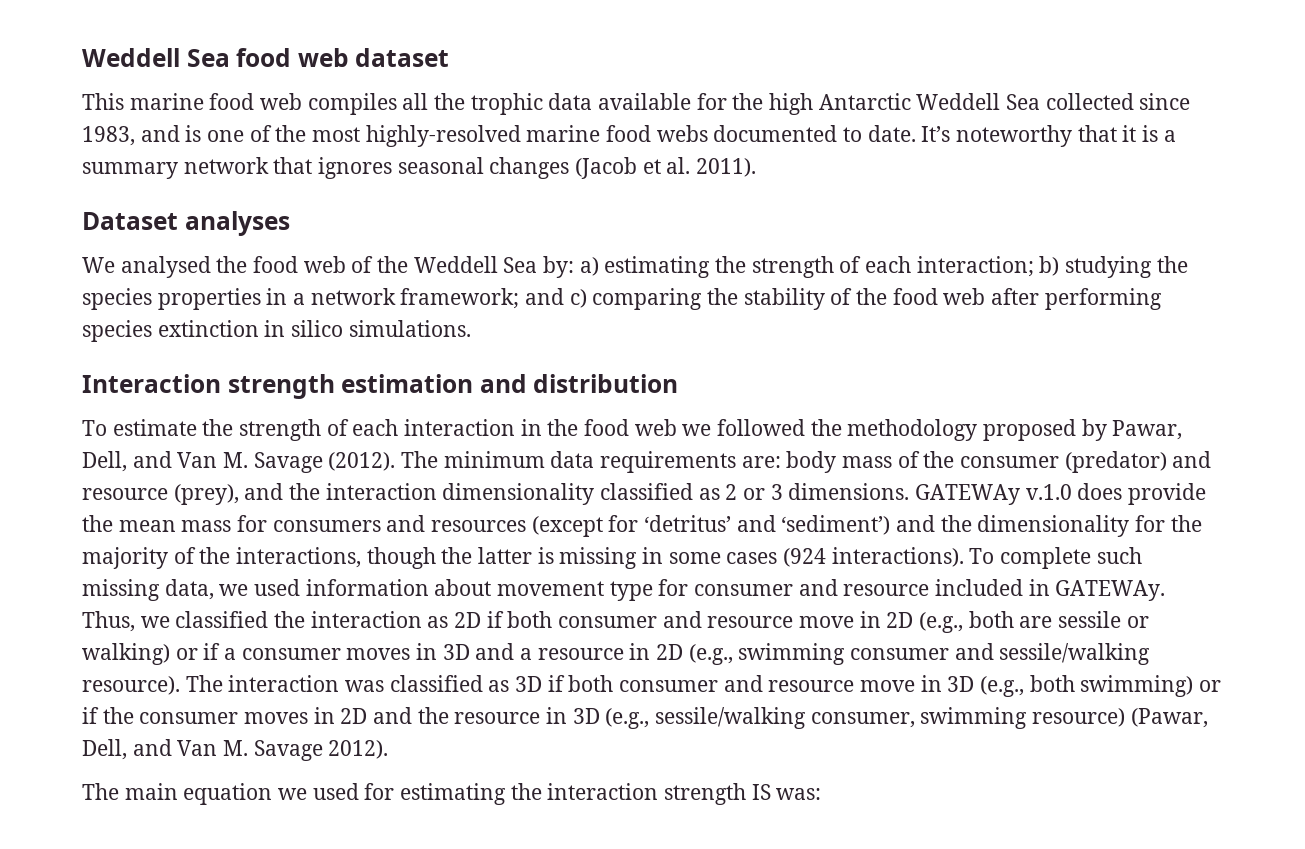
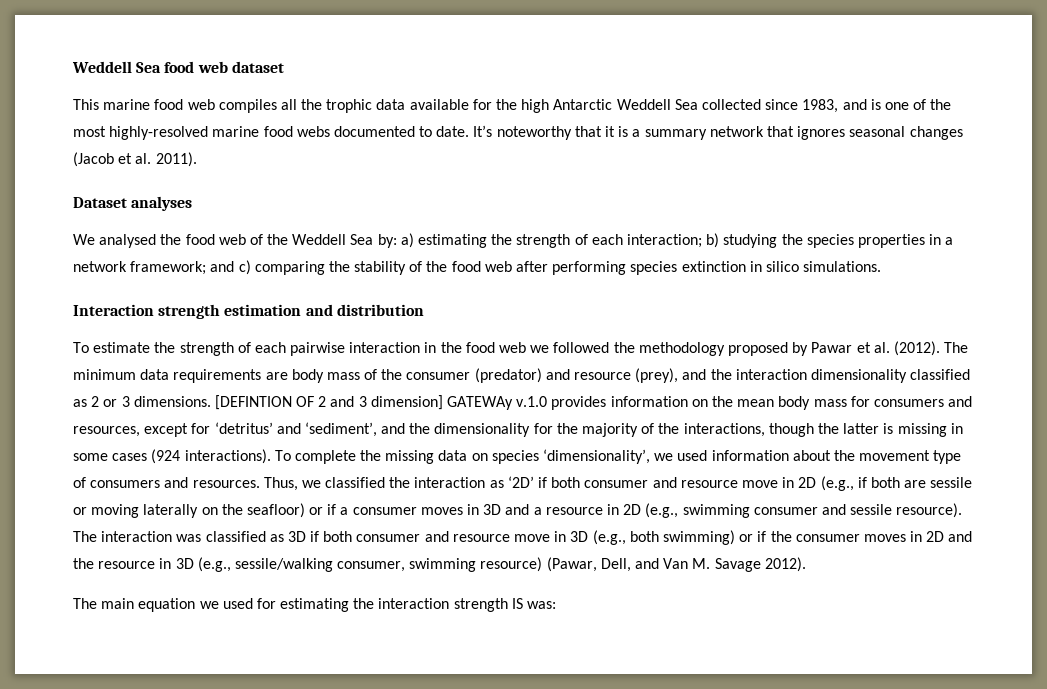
- To estimate the strength of each interaction in the food web we followed the methodology proposed by Pawar, Dell, and Van M. Savage (2012).
+ To estimate the strength of each pairwise interaction in the food web we followed the methodology proposed by Pawar et al. (2012).
- The minimum data requirements are: body mass of the consumer (predator) and resource (prey), and the interaction dimensionality classified as 2 or 3 dimensions.
+ The minimum data requirements are body mass of the consumer (predator) and resource (prey), and the interaction dimensionality classified as 2 or 3 dimensions.
- GATEWAy v.1.0 does provide the mean mass for consumers and resources (except for ‘detritus’ and ‘sediment’) and the dimensionality for the majority of the interactions, though the latter is missing in some cases (924 interactions).
+ [DEFINTION OF 2 and 3 dimension] GATEWAy v.1.0 provides information on the mean body mass for consumers and resources, except for ‘detritus’ and ‘sediment’, and the dimensionality for the majority of the interactions, though the latter is missing in some cases (924 interactions).
- To complete such missing data, we used information about movement type for consumer and resource included in GATEWAy.
+ To complete the missing data on species ‘dimensionality’, we used information about the movement type of consumers and resources.
- Thus, we classified the interaction as 2D if both consumer and resource move in 2D (e.g., both are sessile or walking) or if a consumer moves in 3D and a resource in 2D (e.g., swimming consumer and sessile/walking resource).
+ Thus, we classified the interaction as ‘2D’ if both consumer and resource move in 2D (e.g., if both are sessile or moving laterally on the seafloor) or if a consumer moves in 3D and a resource in 2D (e.g., swimming consumer and sessile resource).

